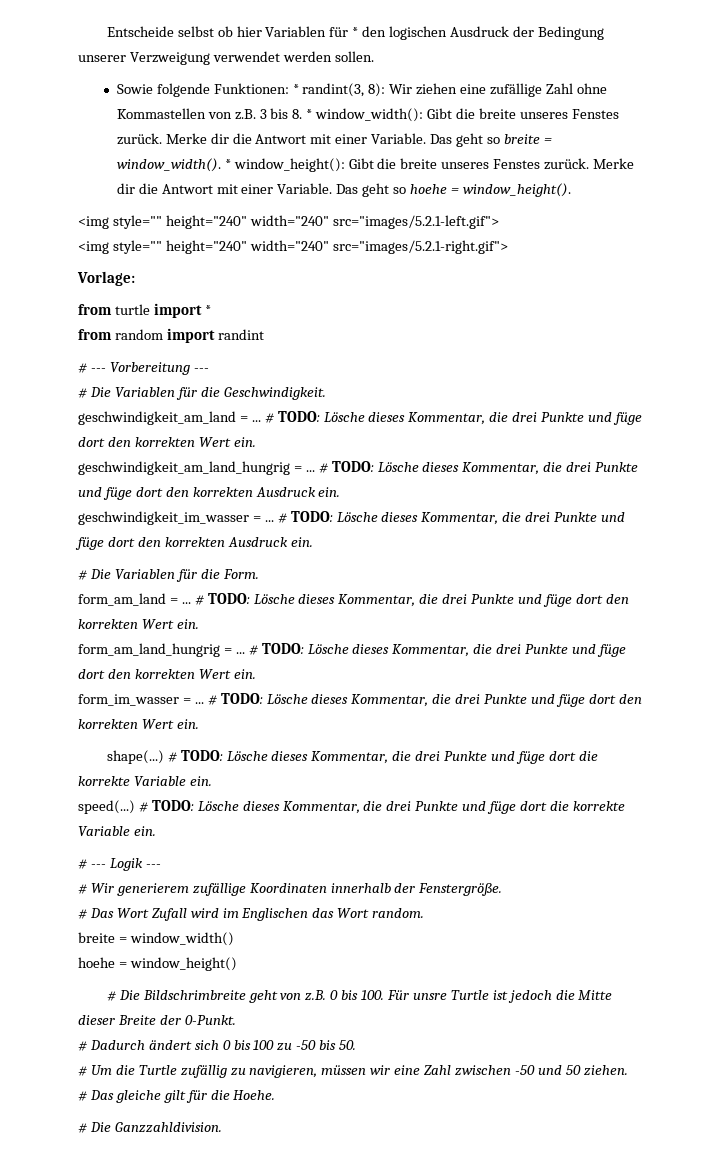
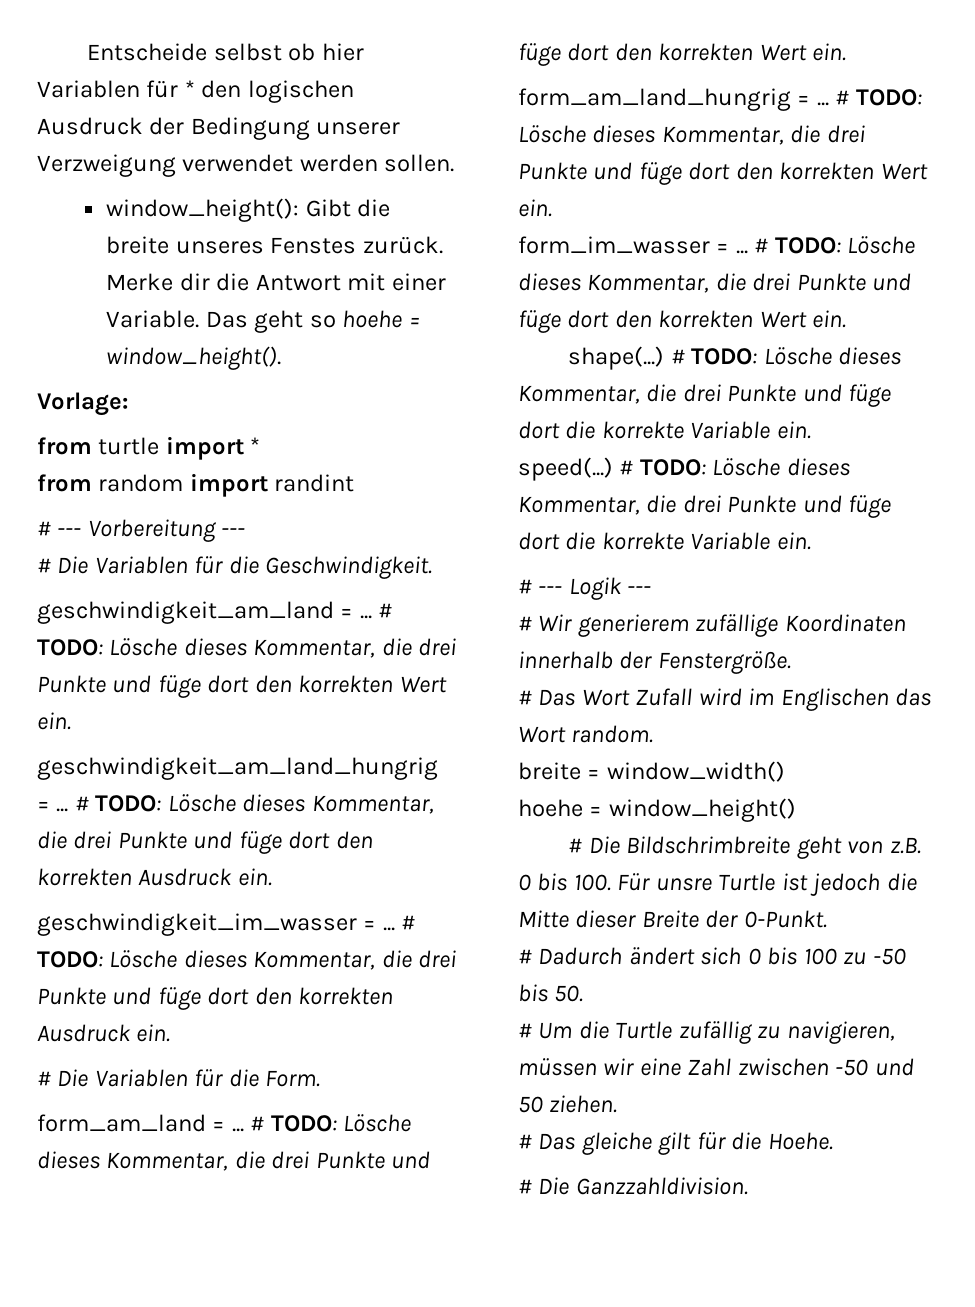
- Sowie folgende Funktionen: * randint(3, 8): Wir ziehen eine zufällige Zahl ohne Kommastellen von z.B. 3 bis 8. * window_width(): Gibt die breite unseres Fenstes zurück. Merke dir die Antwort mit einer Variable. Das geht so breite = window_width(). * window_height(): Gibt die breite unseres Fenstes zurück.
+ window_height(): Gibt die breite unseres Fenstes zurück.
- <img style="" height="240" width="240" src="images/5.2.1-left.gif">
- <img style="" height="240" width="240" src="images/5.2.1-right.gif">

